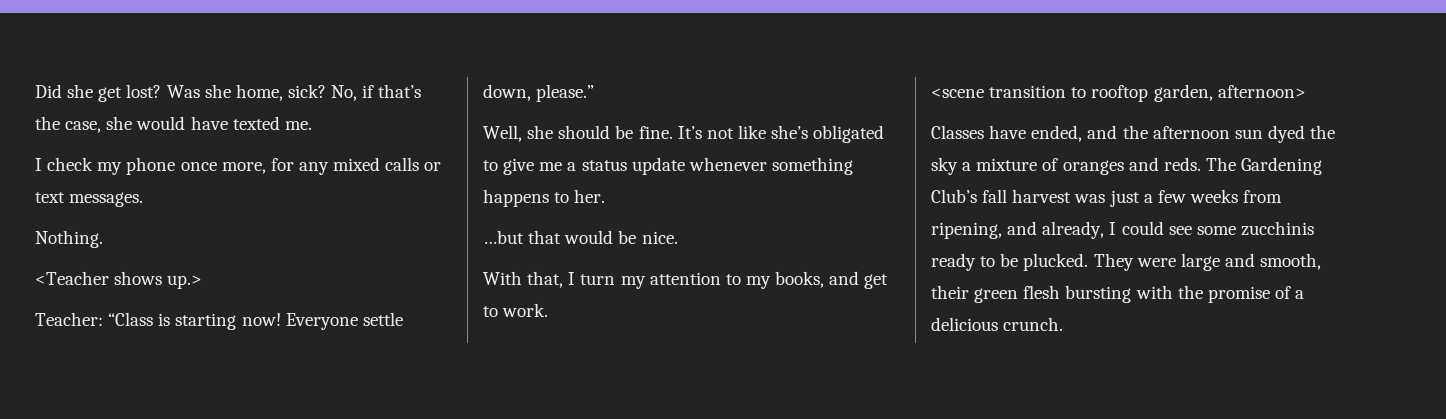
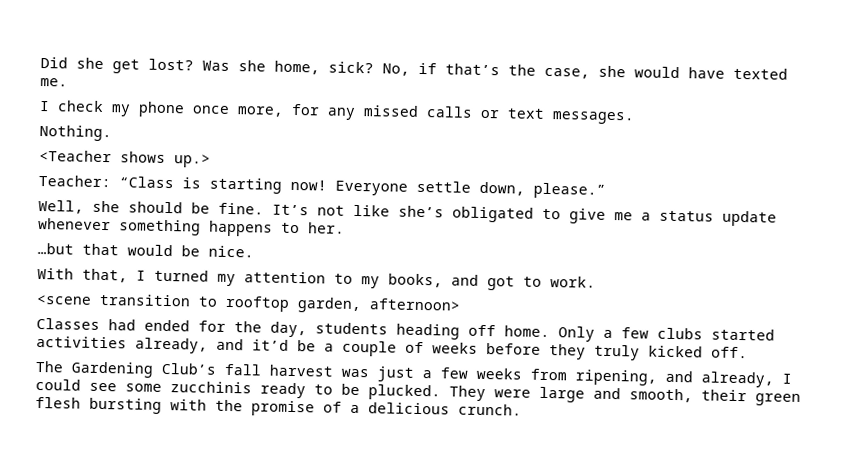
- I check my phone once more, for any mixed calls or text messages.
+ I check my phone once more, for any missed calls or text messages.
- With that, I turn my attention to my books, and get to work.
+ With that, I turned my attention to my books, and got to work.
- Classes have ended, and the afternoon sun dyed the sky a mixture of oranges and reds. The Gardening Club’s fall harvest was just a few weeks from ripening, and already, I could see some zucchinis ready to be plucked.
+ Classes had ended for the day, students heading off home. Only a few clubs started activities already, and it’d be a couple of weeks before they truly kicked off.
+ The Gardening Club’s fall harvest was just a few weeks from ripening, and already, I could see some zucchinis ready to be plucked.

